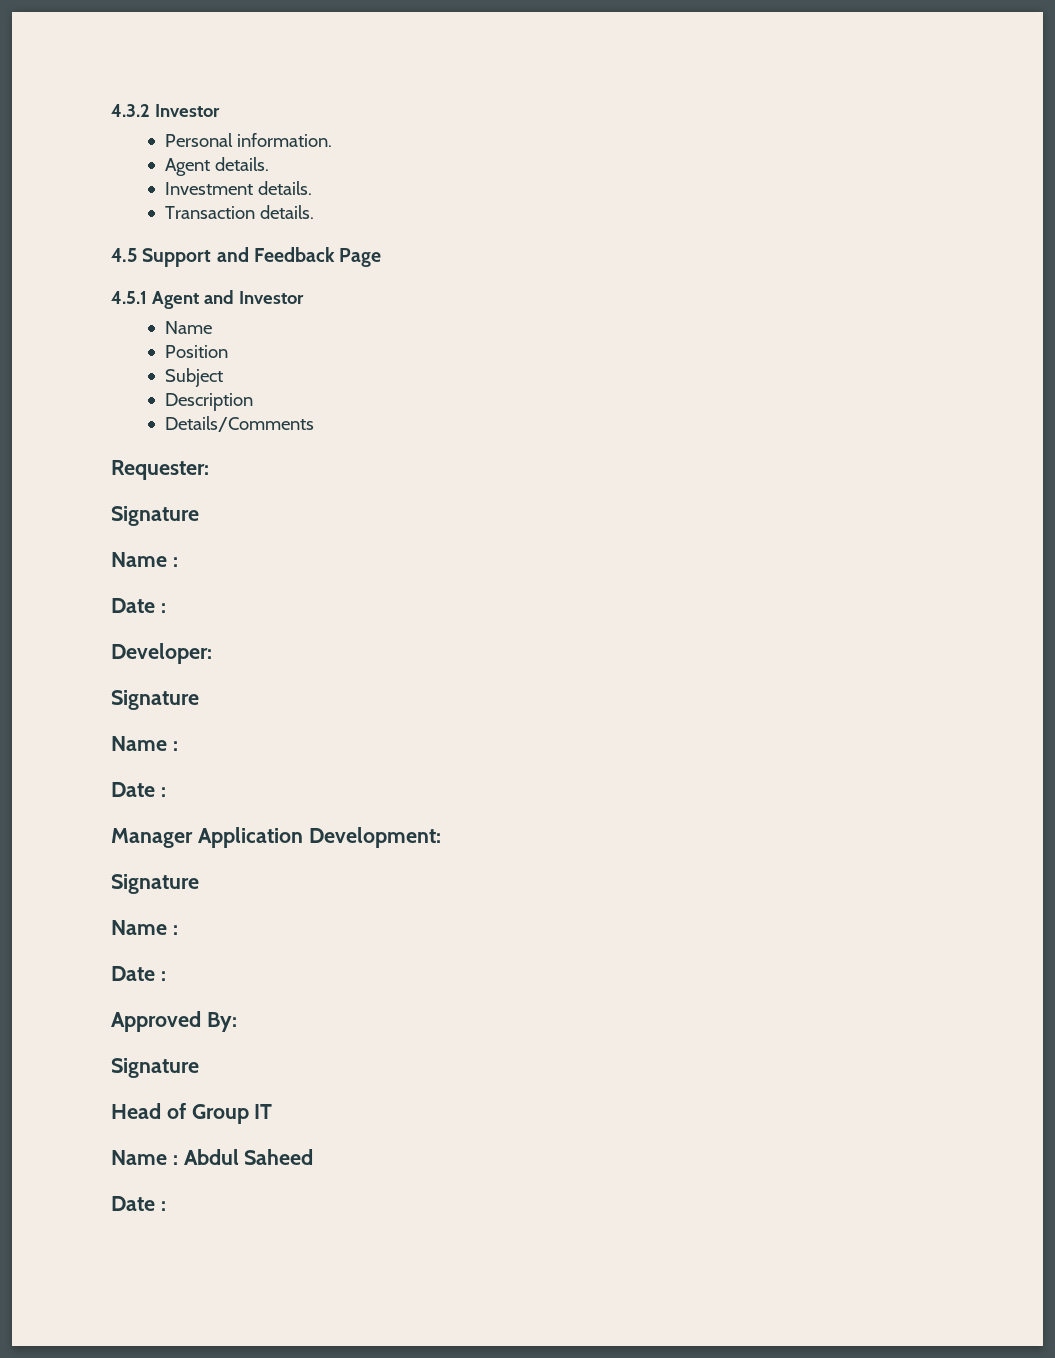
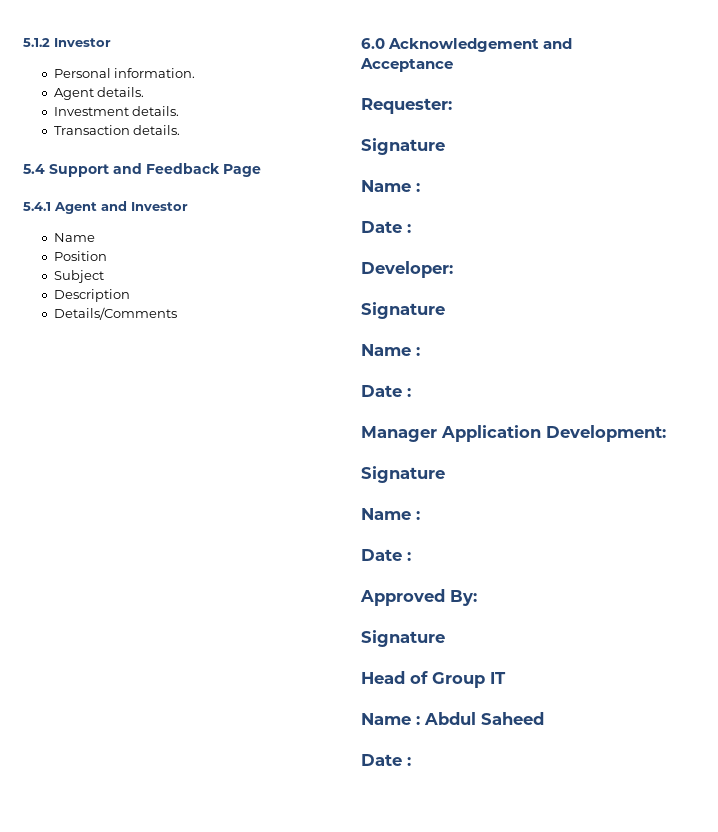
- 4.3.2 Investor
+ 5.1.2 Investor
- 4.5 Support and Feedback Page
+ 5.4 Support and Feedback Page
- 4.5.1 Agent and Investor
+ 5.4.1 Agent and Investor
+ 6.0 Acknowledgement and Acceptance

